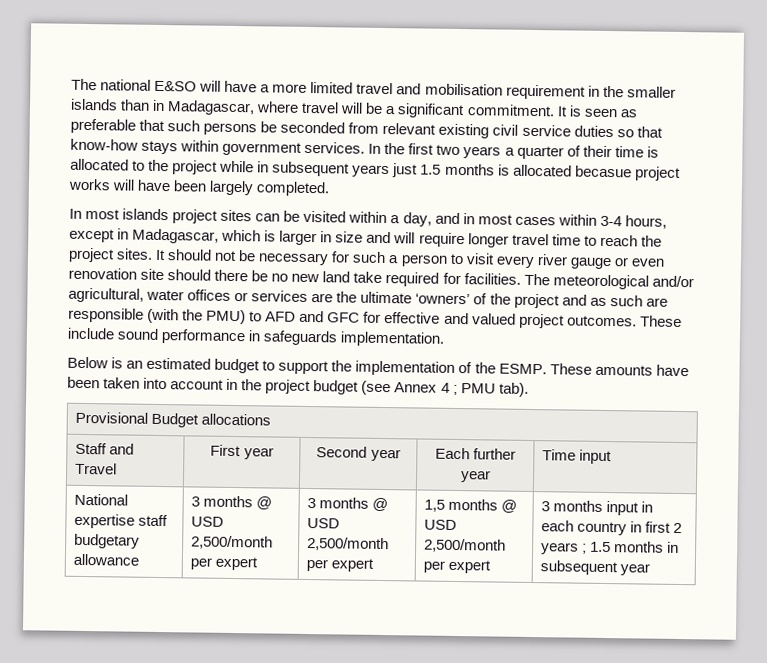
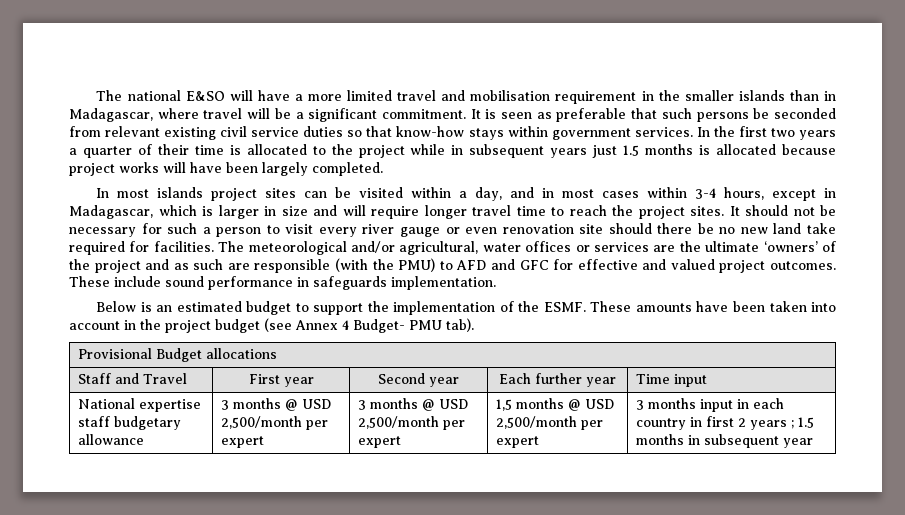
- In the first two years a quarter of their time is allocated to the project while in subsequent years just 1.5 months is allocated becasue project works will have been largely completed.
+ In the first two years a quarter of their time is allocated to the project while in subsequent years just 1.5 months is allocated because project works will have been largely completed.
- Below is an estimated budget to support the implementation of the ESMP.
+ Below is an estimated budget to support the implementation of the ESMF.
- These amounts have been taken into account in the project budget (see Annex 4 ; PMU tab).
+ These amounts have been taken into account in the project budget (see Annex 4 Budget- PMU tab).

